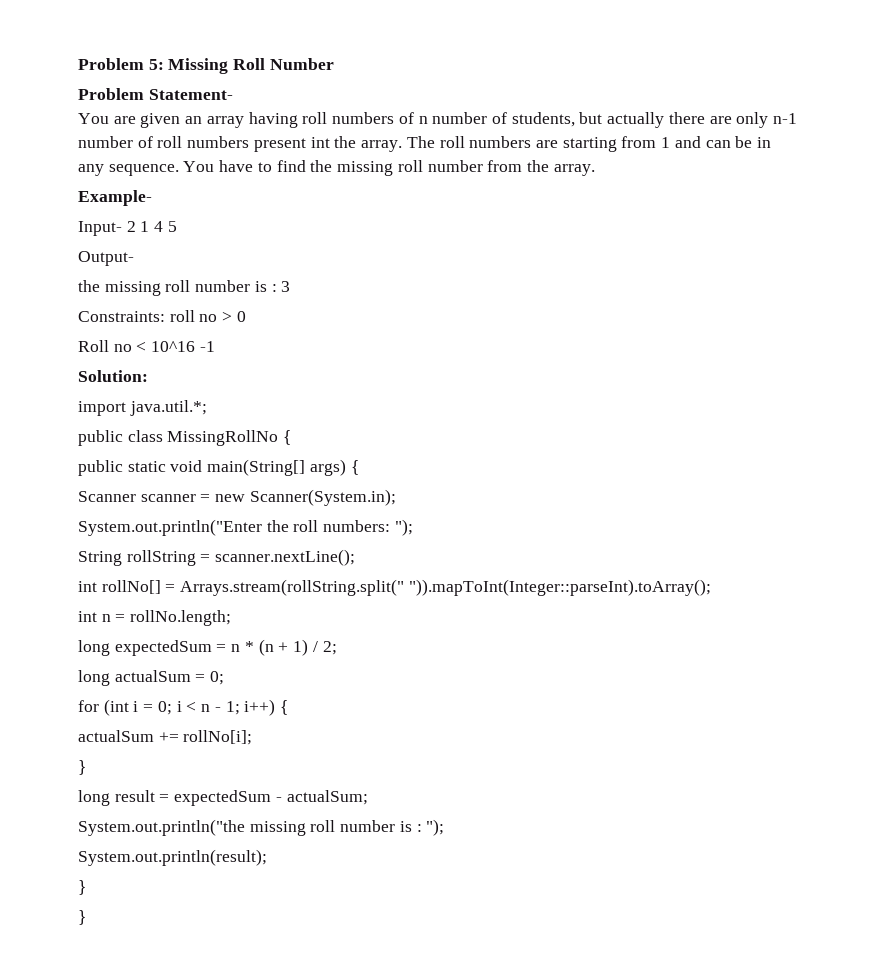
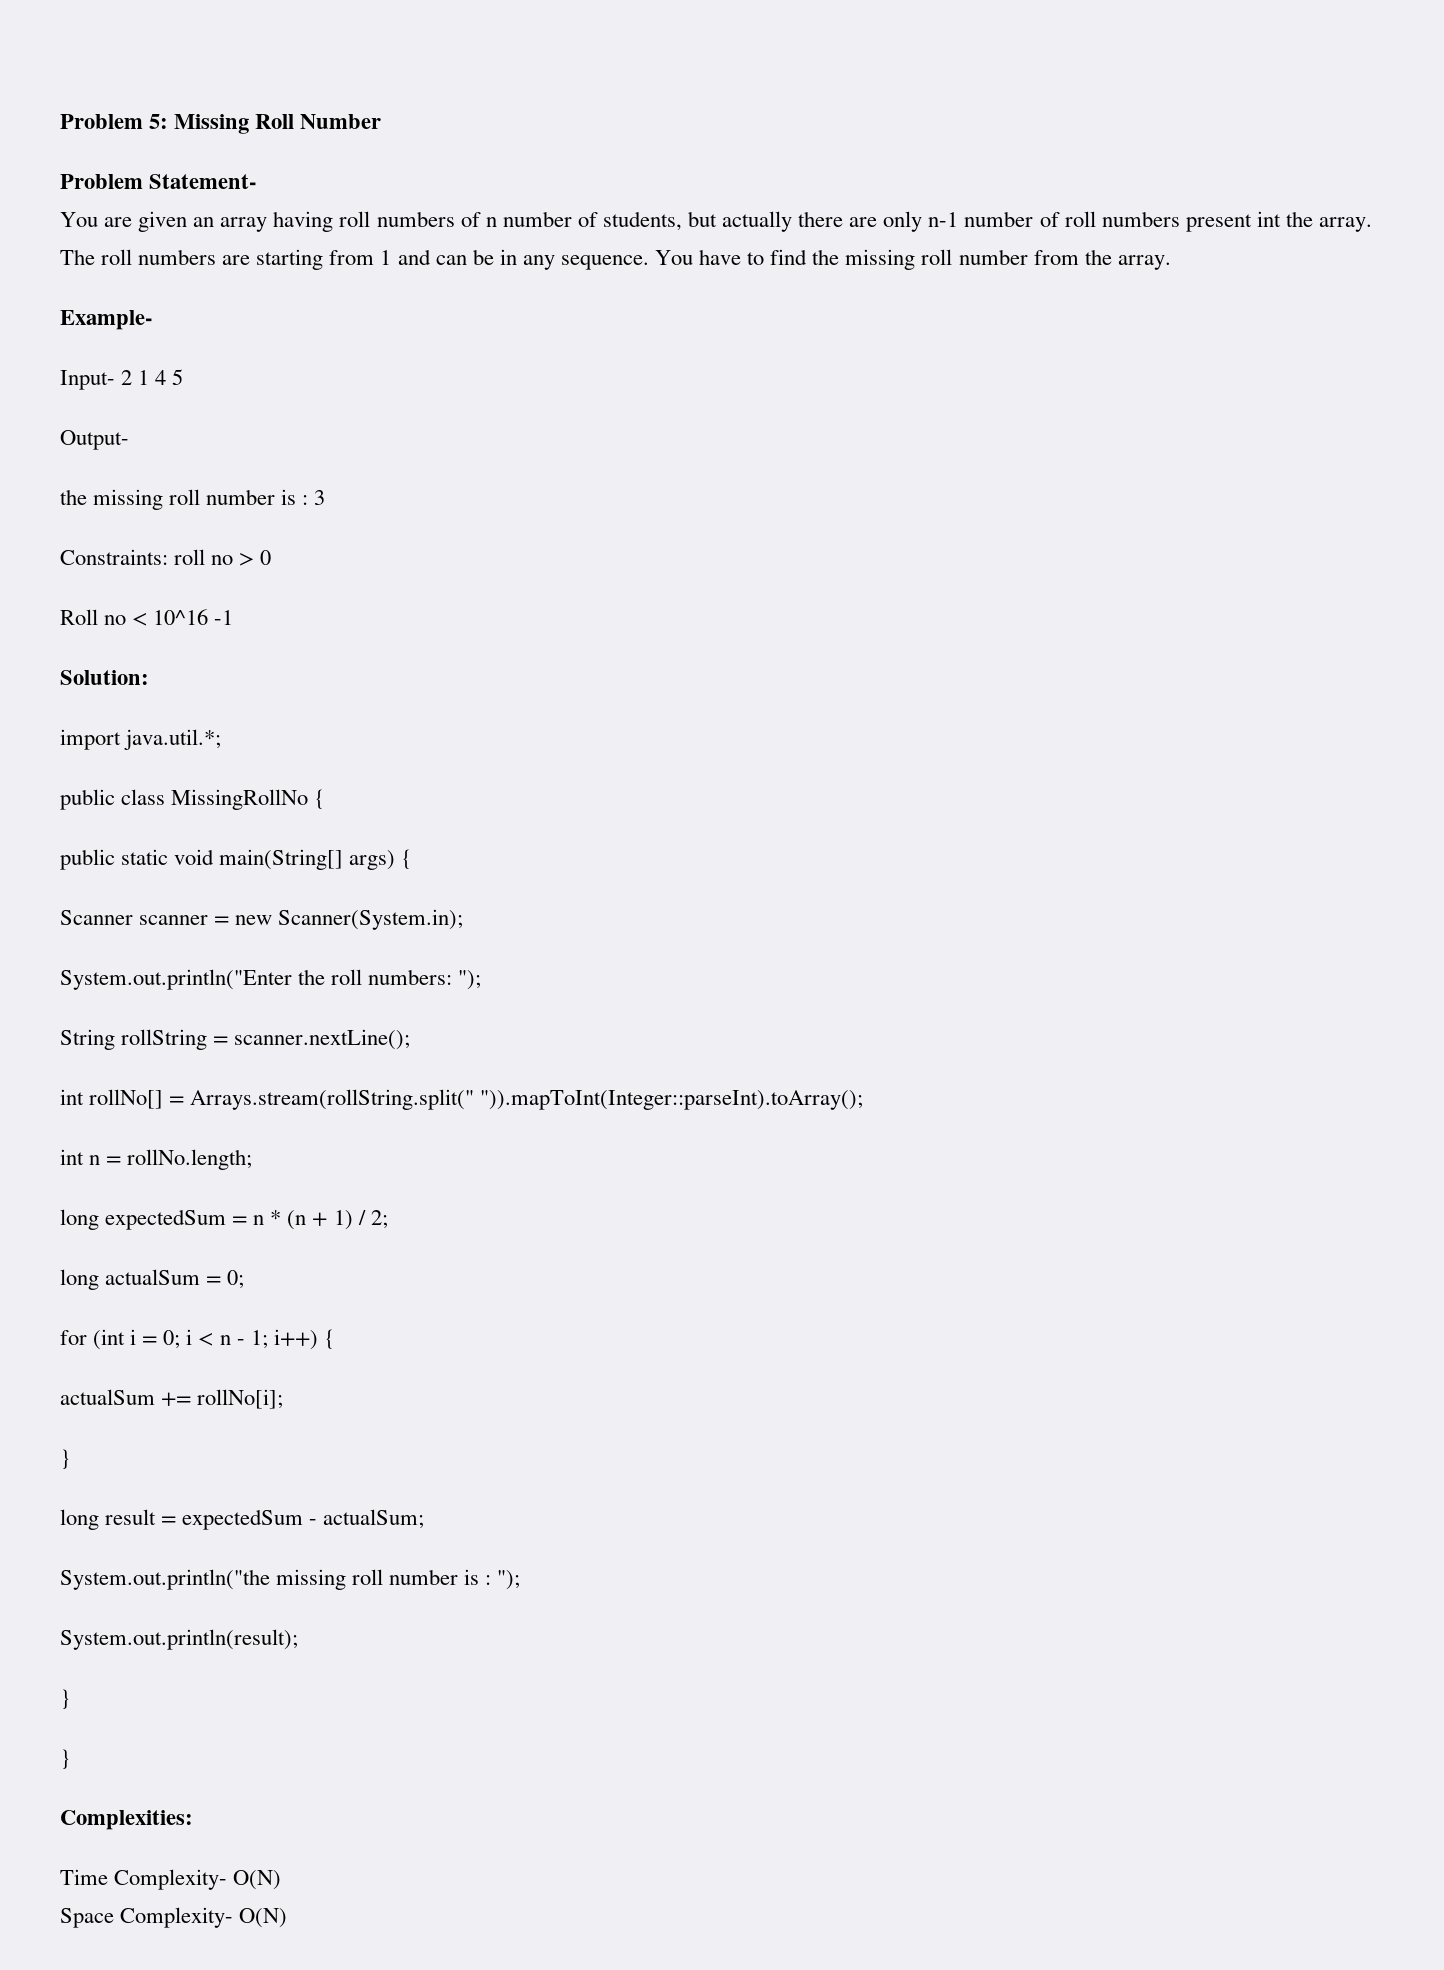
+ Complexities:
+ Time Complexity- O(N)
+ Space Complexity- O(N)

